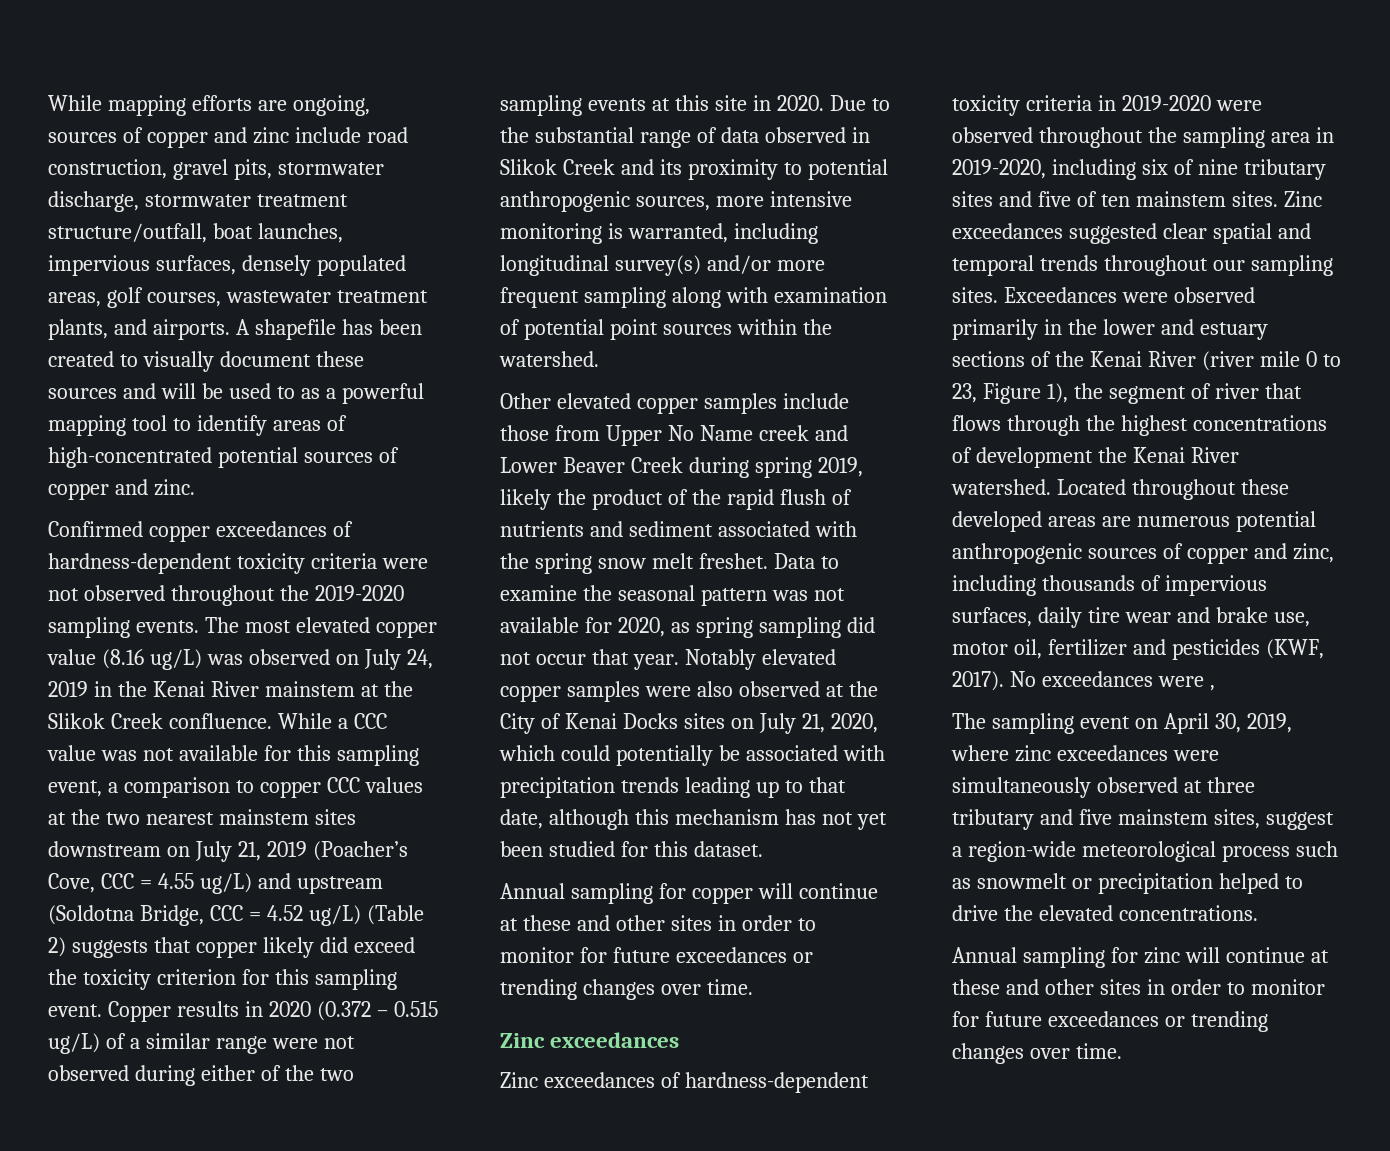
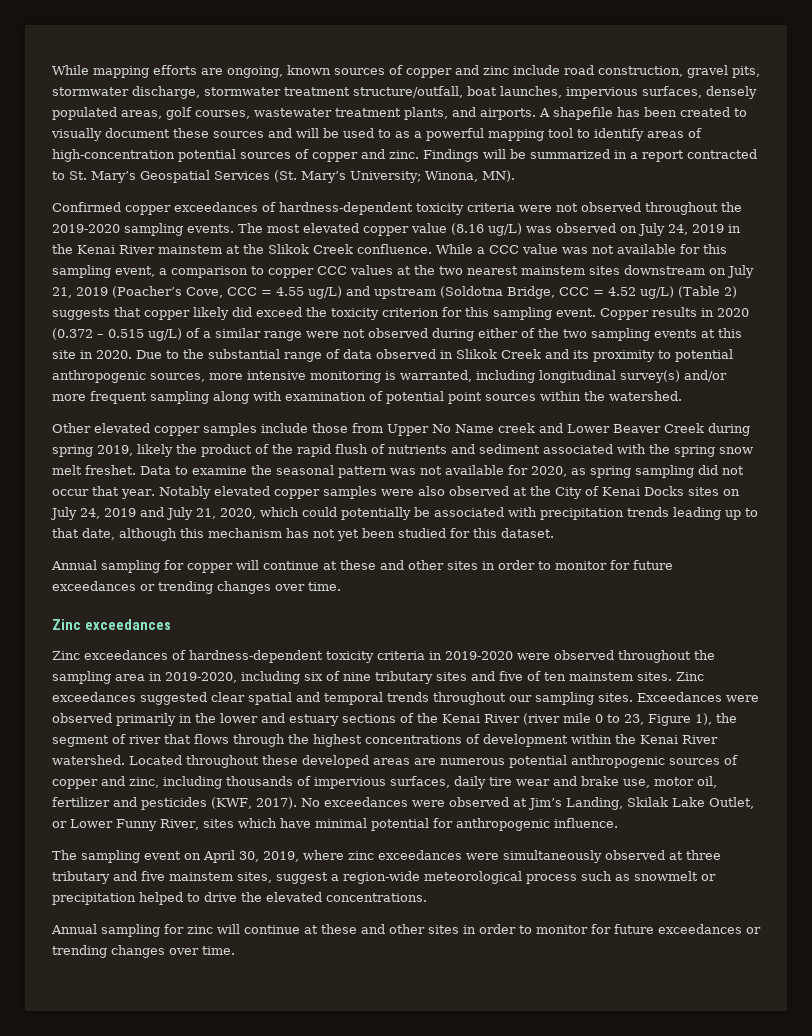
- While mapping efforts are ongoing, sources of copper and zinc include road construction, gravel pits, stormwater discharge, stormwater treatment structure/outfall, boat launches, impervious surfaces, densely populated areas, golf courses, wastewater treatment plants, and airports.
+ While mapping efforts are ongoing, known sources of copper and zinc include road construction, gravel pits, stormwater discharge, stormwater treatment structure/outfall, boat launches, impervious surfaces, densely populated areas, golf courses, wastewater treatment plants, and airports.
- A shapefile has been created to visually document these sources and will be used to as a powerful mapping tool to identify areas of high-concentrated potential sources of copper and zinc.
+ A shapefile has been created to visually document these sources and will be used to as a powerful mapping tool to identify areas of high-concentration potential sources of copper and zinc. Findings will be summarized in a report contracted to St. Mary’s Geospatial Services (St. Mary’s University; Winona, MN).
- Notably elevated copper samples were also observed at the City of Kenai Docks sites on July 21, 2020, which could potentially be associated with precipitation trends leading up to that date, although this mechanism has not yet been studied for this dataset.
+ Notably elevated copper samples were also observed at the City of Kenai Docks sites on July 24, 2019 and July 21, 2020, which could potentially be associated with precipitation trends leading up to that date, although this mechanism has not yet been studied for this dataset.
- Exceedances were observed primarily in the lower and estuary sections of the Kenai River (river mile 0 to 23, Figure 1), the segment of river that flows through the highest concentrations of development the Kenai River watershed.
+ Exceedances were observed primarily in the lower and estuary sections of the Kenai River (river mile 0 to 23, Figure 1), the segment of river that flows through the highest concentrations of development within the Kenai River watershed.
- No exceedances were ,
+ No exceedances were observed at Jim’s Landing, Skilak Lake Outlet, or Lower Funny River, sites which have minimal potential for anthropogenic influence.

